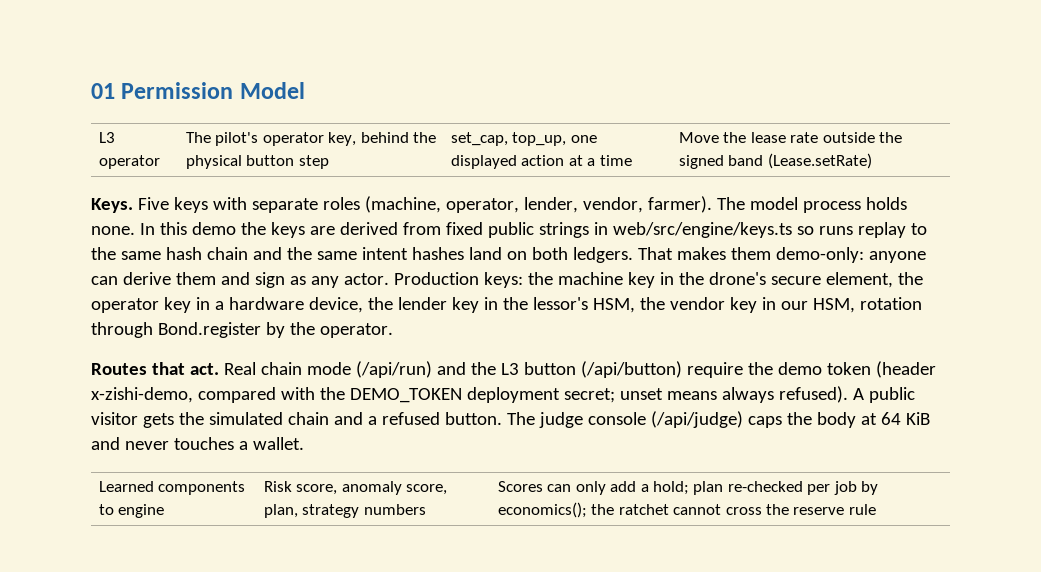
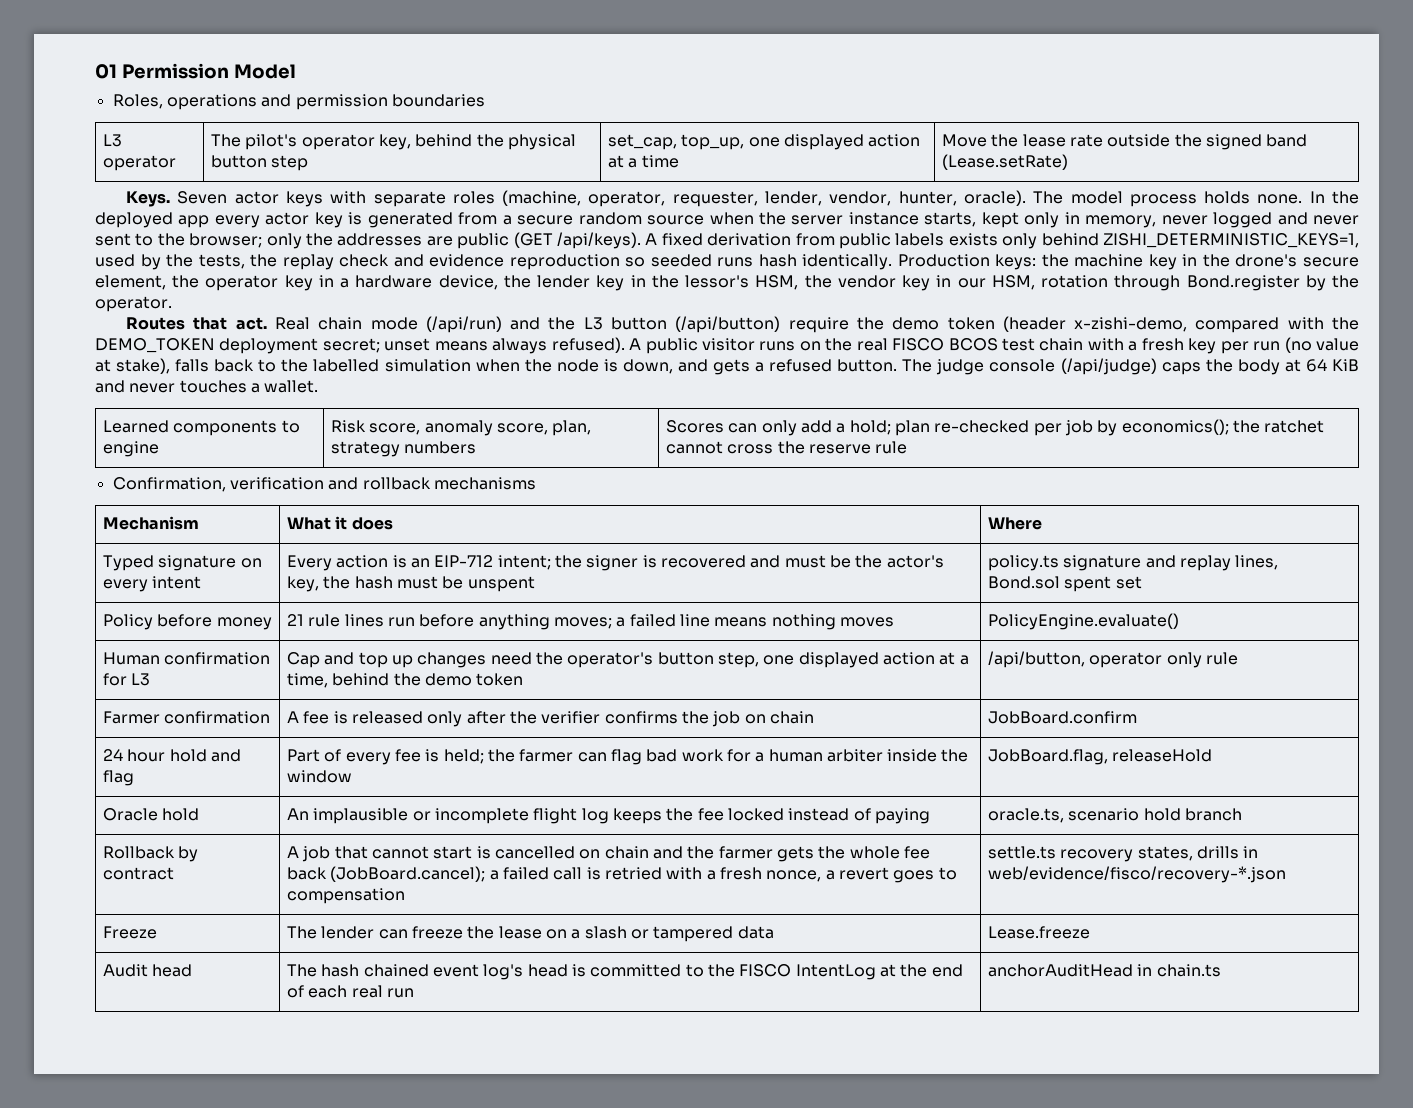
+ Roles, operations and permission boundaries
- Five keys with separate roles (machine, operator, lender, vendor, farmer).
+ Seven actor keys with separate roles (machine, operator, requester, lender, vendor, hunter, oracle).
- In this demo the keys are derived from fixed public strings in web/src/engine/keys.ts so runs replay to the same hash chain and the same intent hashes land on both ledgers. That makes them demo-only: anyone can derive them and sign as any actor.
+ In the deployed app every actor key is generated from a secure random source when the server instance starts, kept only in memory, never logged and never sent to the browser; only the addresses are public (GET /api/keys). A fixed derivation from public labels exists only behind ZISHI_DETERMINISTIC_KEYS=1, used by the tests, the replay check and evidence reproduction so seeded runs hash identically.
- A public visitor gets the simulated chain and a refused button.
+ A public visitor runs on the real FISCO BCOS test chain with a fresh key per run (no value at stake), falls back to the labelled simulation when the node is down, and gets a refused button.
+ Confirmation, verification and rollback mechanisms
+ Mechanism | What it does | Where
+ Typed signature on every intent | Every action is an EIP-712 intent; the signer is recovered and must be the actor's key, the hash must be unspent | policy.ts signature and replay lines, Bond.sol spent set
+ Policy before money | 21 rule lines run before anything moves; a failed line means nothing moves | PolicyEngine.evaluate()
+ Human confirmation for L3 | Cap and top up changes need the operator's button step, one displayed action at a time, behind the demo token | /api/button, operator only rule
+ Farmer confirmation | A fee is released only after the verifier confirms the job on chain | JobBoard.confirm
+ 24 hour hold and flag | Part of every fee is held; the farmer can flag bad work for a human arbiter inside the window | JobBoard.flag, releaseHold
+ Oracle hold | An implausible or incomplete flight log keeps the fee locked instead of paying | oracle.ts, scenario hold branch
+ Rollback by contract | A job that cannot start is cancelled on chain and the farmer gets the whole fee back (JobBoard.cancel); a failed call is retried with a fresh nonce, a revert goes to compensation | settle.ts recovery states, drills in web/evidence/fisco/recovery-*.json
+ Freeze | The lender can freeze the lease on a slash or tampered data | Lease.freeze
+ Audit head | The hash chained event log's head is committed to the FISCO IntentLog at the end of each real run | anchorAuditHead in chain.ts

